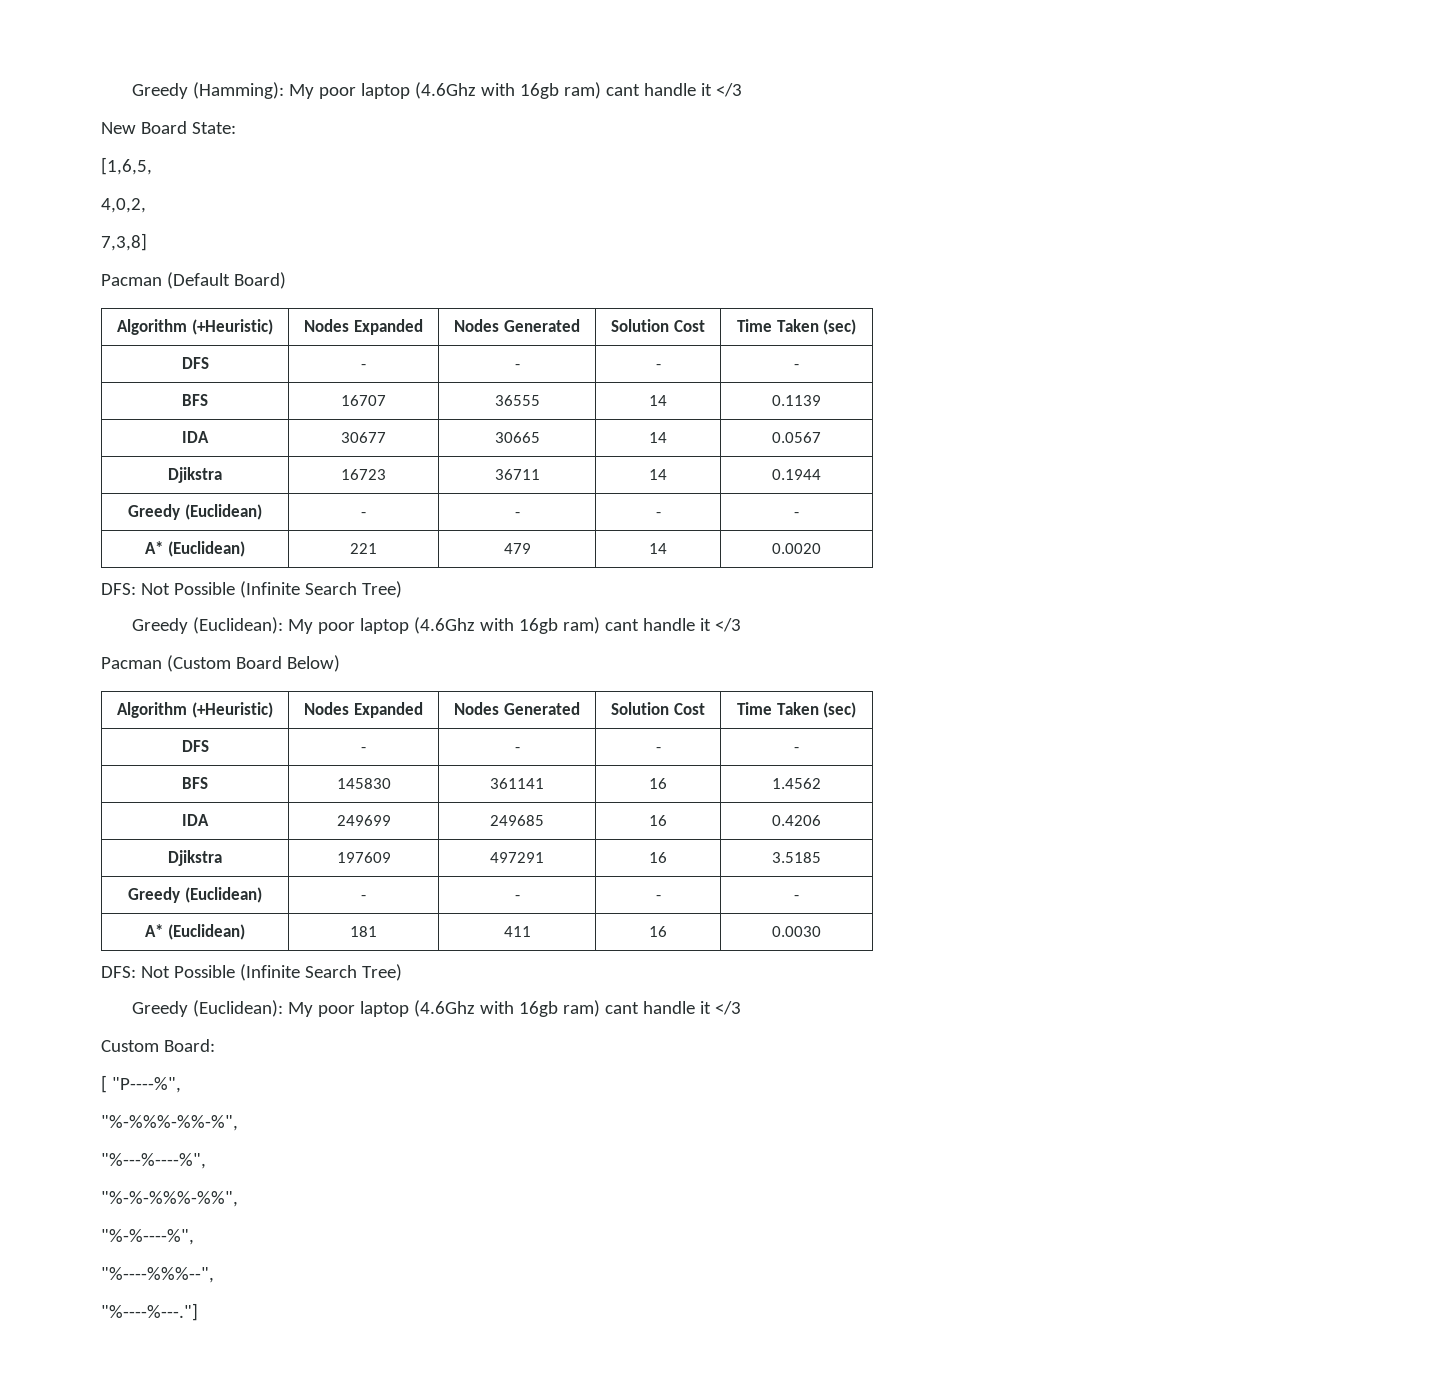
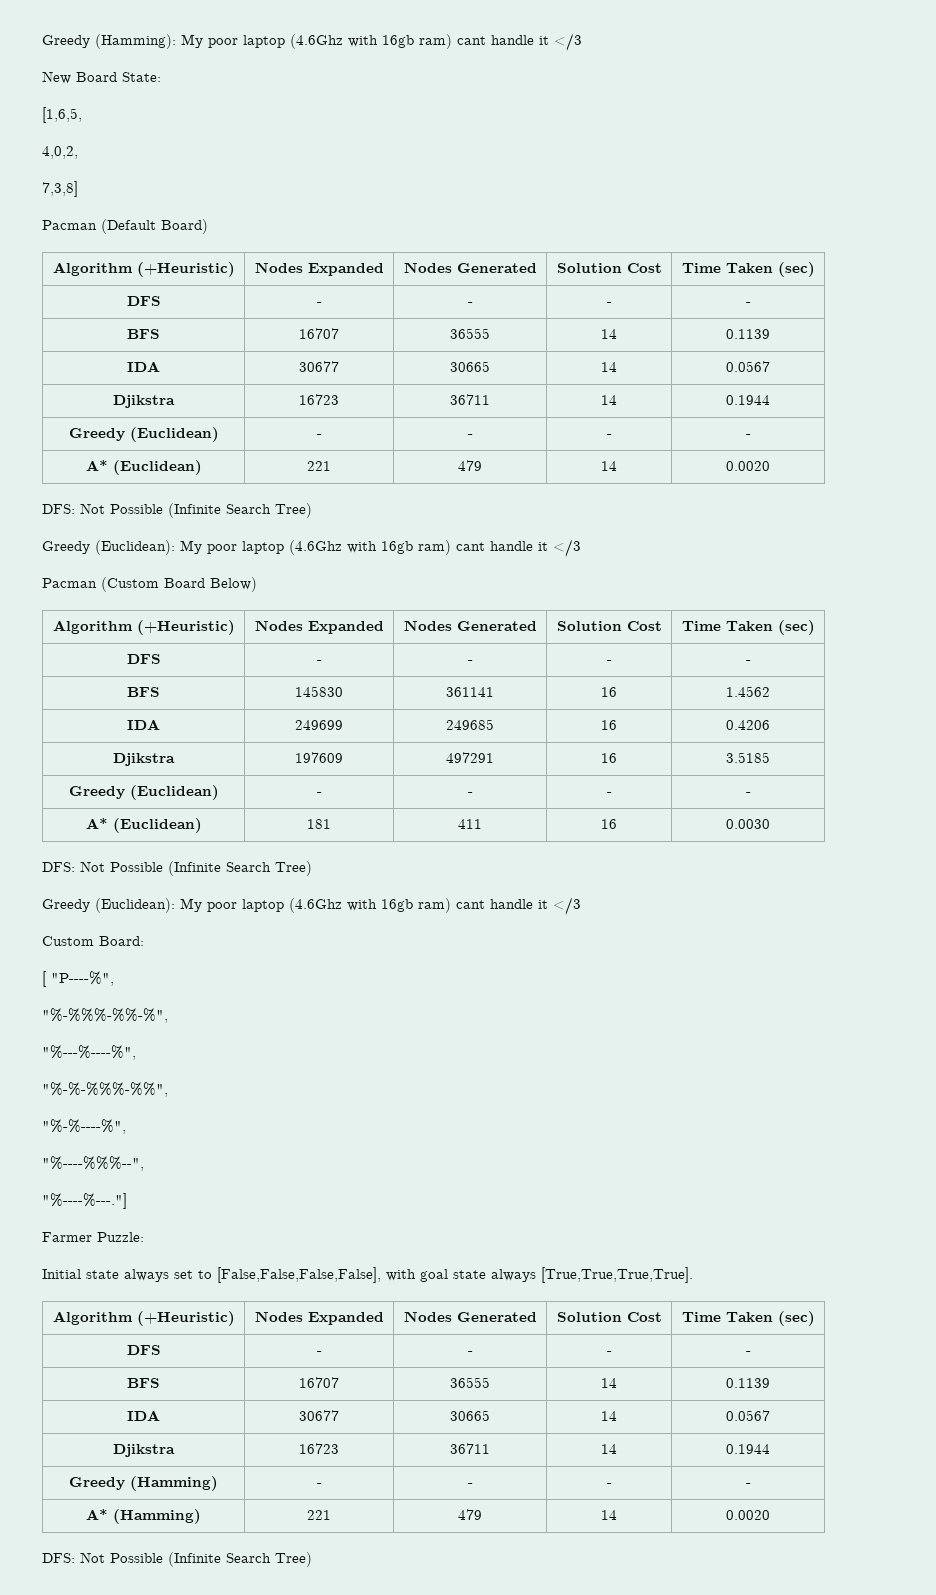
+ Farmer Puzzle:
+ Initial state always set to [False,False,False,False], with goal state always [True,True,True,True].
+ Algorithm (+Heuristic) | Nodes Expanded | Nodes Generated | Solution Cost | Time Taken (sec)
+ DFS | - | - | - | -
+ BFS | 16707 | 36555 | 14 | 0.1139
+ IDA | 30677 | 30665 | 14 | 0.0567
+ Djikstra | 16723 | 36711 | 14 | 0.1944
+ Greedy (Hamming) | - | - | - | -
+ A* (Hamming) | 221 | 479 | 14 | 0.0020
+ DFS: Not Possible (Infinite Search Tree)

